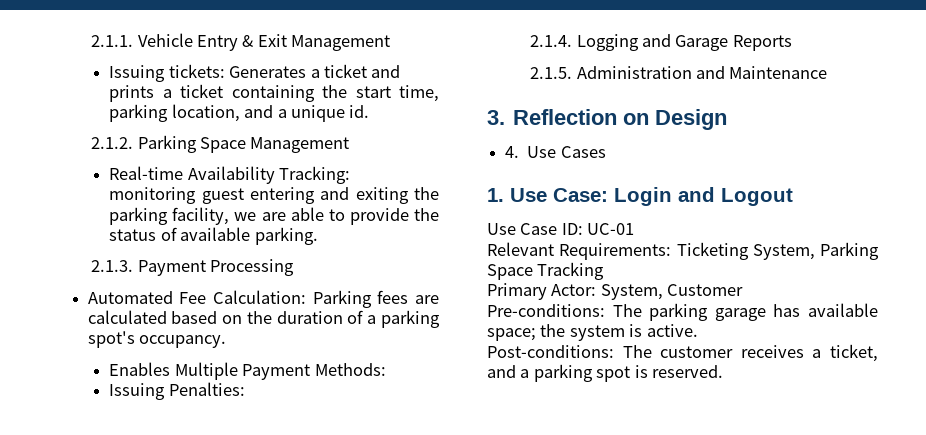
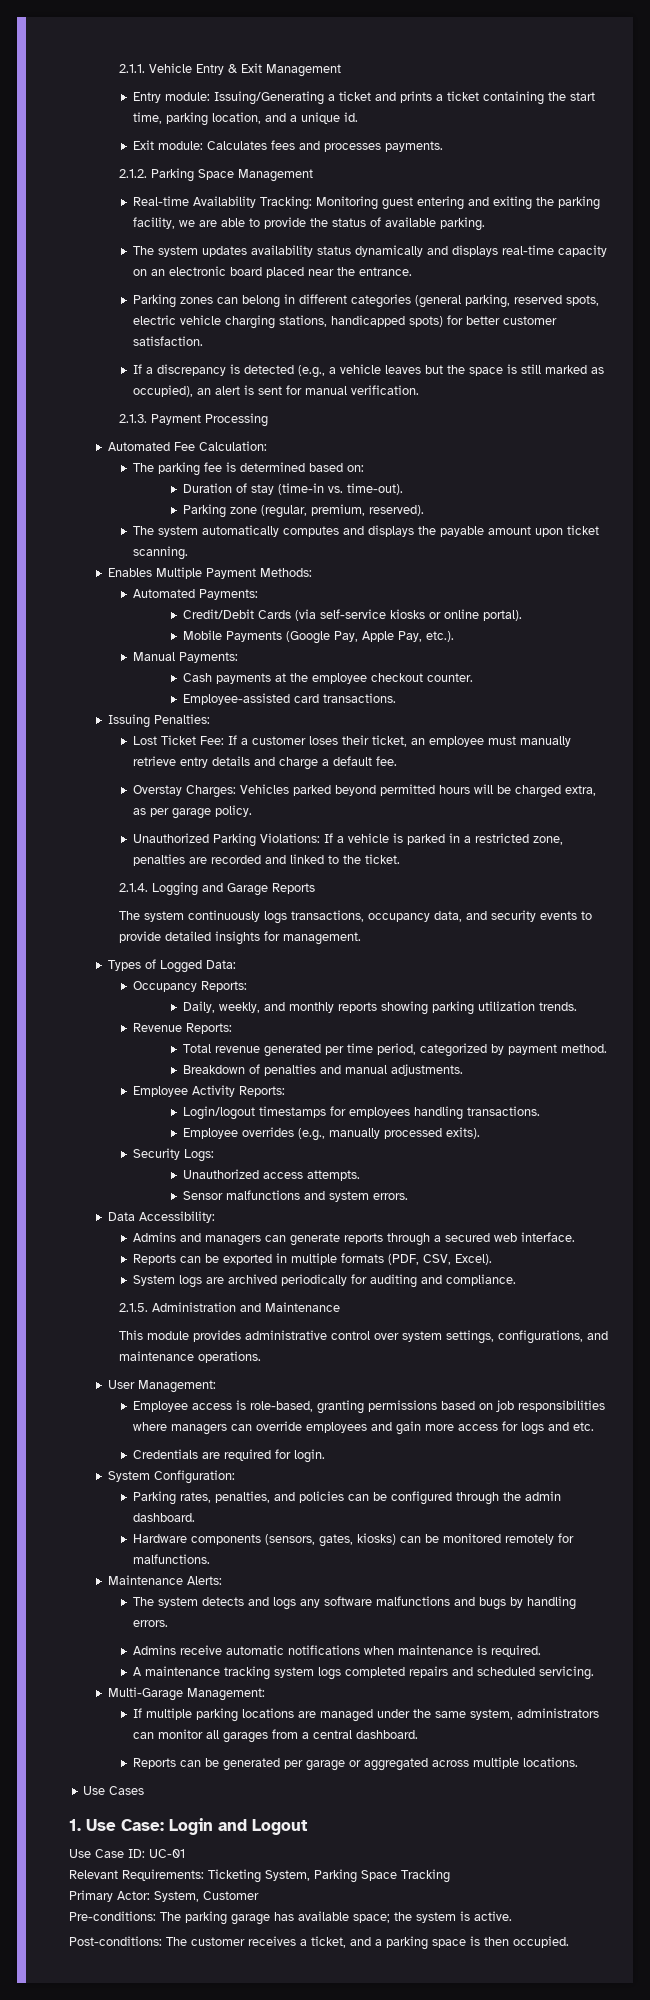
- Issuing tickets: Generates a ticket and prints a ticket containing the start time, parking location, and a unique id.
+ Entry module: Issuing/Generating a ticket and prints a ticket containing the start time, parking location, and a unique id.
+ Exit module: Calculates fees and processes payments.
- Real-time Availability Tracking: monitoring guest entering and exiting the parking facility, we are able to provide the status of available parking.
+ Real-time Availability Tracking: Monitoring guest entering and exiting the parking facility, we are able to provide the status of available parking.
+ The system updates availability status dynamically and displays real-time capacity on an electronic board placed near the entrance.
+ Parking zones can belong in different categories (general parking, reserved spots, electric vehicle charging stations, handicapped spots) for better customer satisfaction.
+ If a discrepancy is detected (e.g., a vehicle leaves but the space is still marked as occupied), an alert is sent for manual verification.
- Automated Fee Calculation: Parking fees are calculated based on the duration of a parking spot's occupancy.
+ Automated Fee Calculation:
+ The parking fee is determined based on:
+ Duration of stay (time-in vs. time-out).
+ Parking zone (regular, premium, reserved).
+ The system automatically computes and displays the payable amount upon ticket scanning.
  Enables Multiple Payment Methods:
+ Automated Payments:
+ Credit/Debit Cards (via self-service kiosks or online portal).
+ Mobile Payments (Google Pay, Apple Pay, etc.).
+ Manual Payments:
+ Cash payments at the employee checkout counter.
+ Employee-assisted card transactions.
  Issuing Penalties:
+ Lost Ticket Fee: If a customer loses their ticket, an employee must manually retrieve entry details and charge a default fee.
+ Overstay Charges: Vehicles parked beyond permitted hours will be charged extra, as per garage policy.
+ Unauthorized Parking Violations: If a vehicle is parked in a restricted zone, penalties are recorded and linked to the ticket.
+ The system continuously logs transactions, occupancy data, and security events to provide detailed insights for management.
+ Types of Logged Data:
+ Occupancy Reports:
+ Daily, weekly, and monthly reports showing parking utilization trends.
+ Revenue Reports:
+ Total revenue generated per time period, categorized by payment method.
+ Breakdown of penalties and manual adjustments.
+ Employee Activity Reports:
+ Login/logout timestamps for employees handling transactions.
+ Employee overrides (e.g., manually processed exits).
+ Security Logs:
+ Unauthorized access attempts.
+ Sensor malfunctions and system errors.
+ Data Accessibility:
+ Admins and managers can generate reports through a secured web interface.
+ Reports can be exported in multiple formats (PDF, CSV, Excel).
+ System logs are archived periodically for auditing and compliance.
  2.1.5. Administration and Maintenance
- 3. Reflection on Design
- 4. Use Cases
+ This module provides administrative control over system settings, configurations, and maintenance operations.
+ User Management:
+ Employee access is role-based, granting permissions based on job responsibilities where managers can override employees and gain more access for logs and etc.
+ Credentials are required for login.
+ System Configuration:
+ Parking rates, penalties, and policies can be configured through the admin dashboard.
+ Hardware components (sensors, gates, kiosks) can be monitored remotely for malfunctions.
+ Maintenance Alerts:
+ The system detects and logs any software malfunctions and bugs by handling errors.
+ Admins receive automatic notifications when maintenance is required.
+ A maintenance tracking system logs completed repairs and scheduled servicing.
+ Multi-Garage Management:
+ If multiple parking locations are managed under the same system, administrators can monitor all garages from a central dashboard.
+ Reports can be generated per garage or aggregated across multiple locations.
+ Use Cases
- Post-conditions: The customer receives a ticket, and a parking spot is reserved.
+ Post-conditions: The customer receives a ticket, and a parking space is then occupied.

